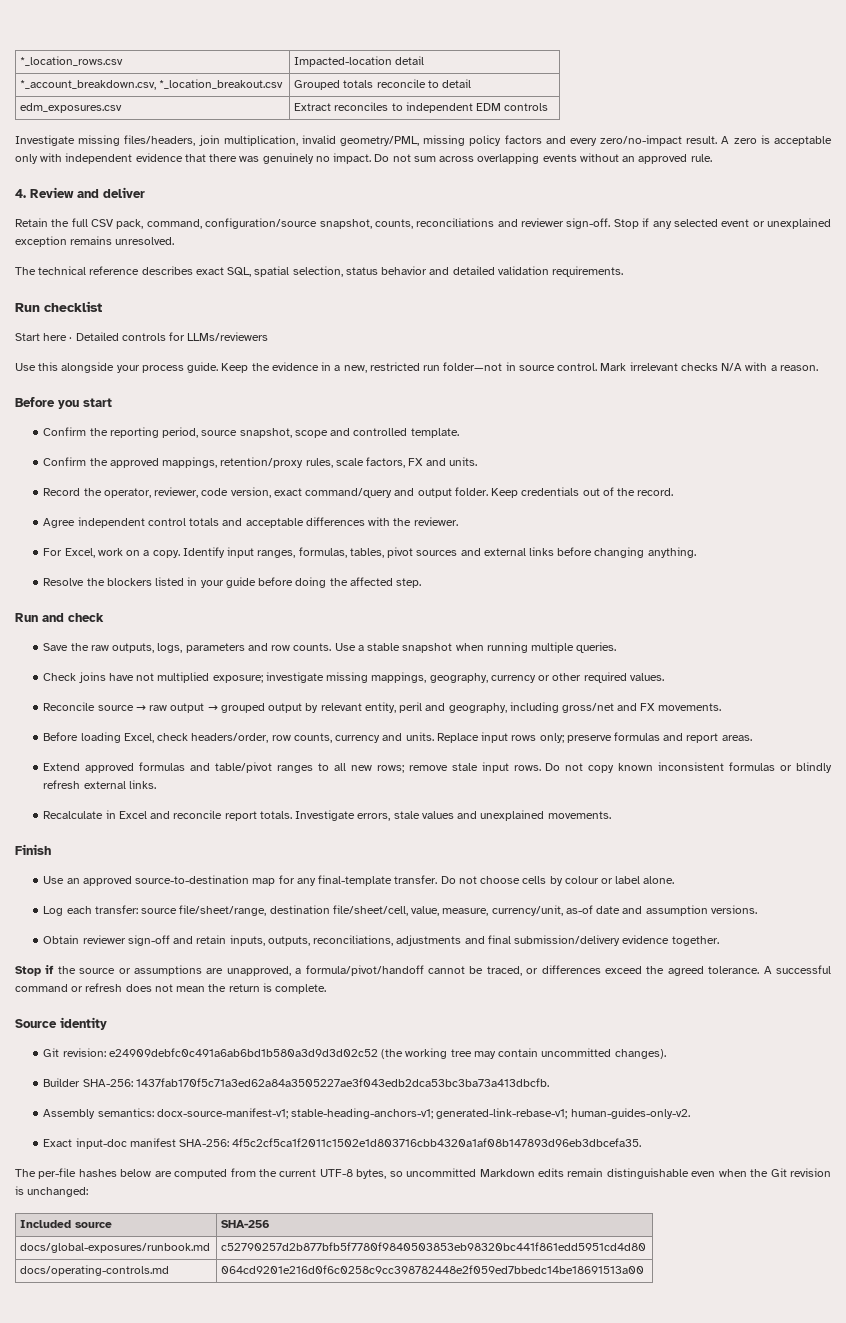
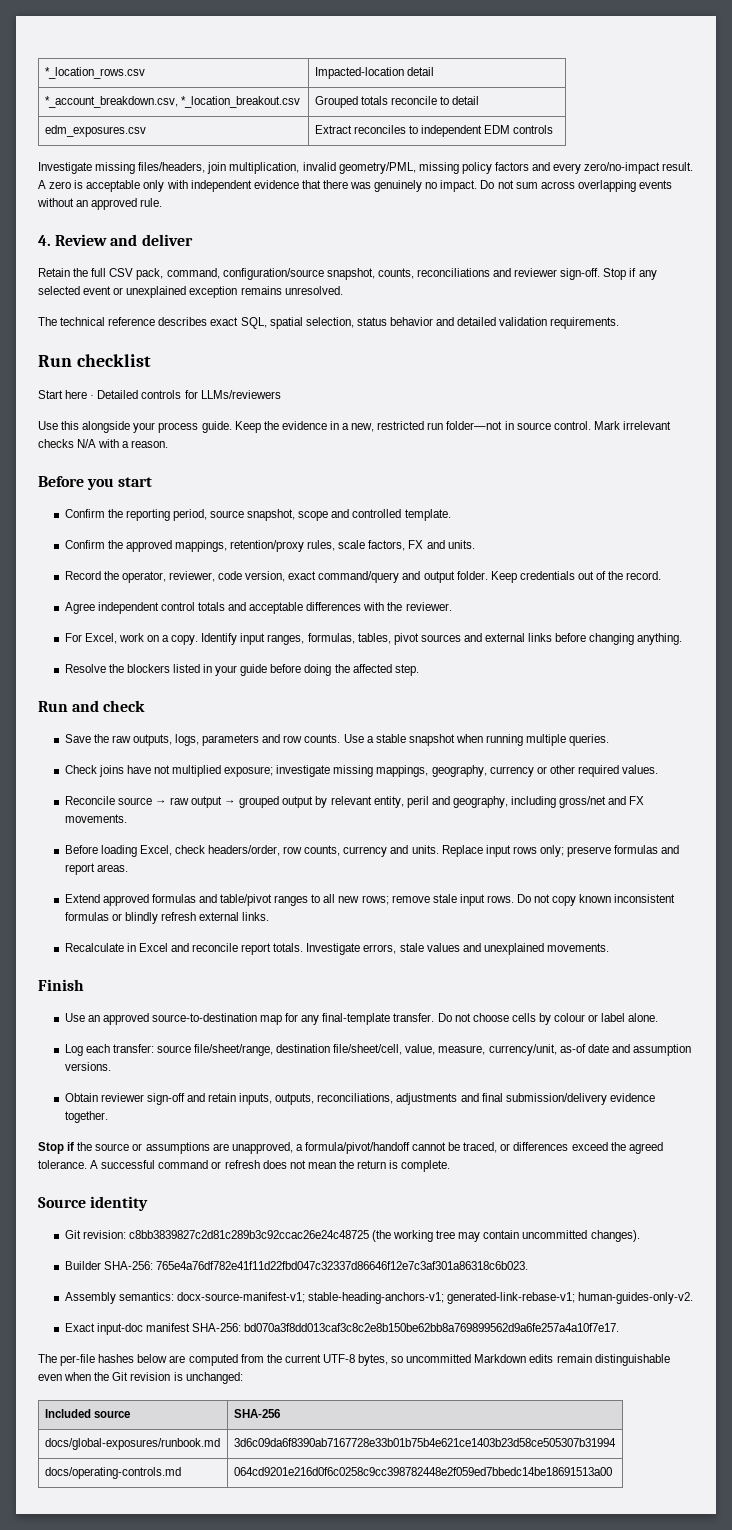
- Git revision: e24909debfc0c491a6ab6bd1b580a3d9d3d02c52 (the working tree may contain uncommitted changes).
+ Git revision: c8bb3839827c2d81c289b3c92ccac26e24c48725 (the working tree may contain uncommitted changes).
- Builder SHA-256: 1437fab170f5c71a3ed62a84a3505227ae3f043edb2dca53bc3ba73a413dbcfb.
+ Builder SHA-256: 765e4a76df782e41f11d22fbd047c32337d86646f12e7c3af301a86318c6b023.
- Exact input-doc manifest SHA-256: 4f5c2cf5ca1f2011c1502e1d803716cbb4320a1af08b147893d96eb3dbcefa35.
+ Exact input-doc manifest SHA-256: bd070a3f8dd013caf3c8c2e8b150be62bb8a769899562d9a6fe257a4a10f7e17.
- docs/global-exposures/runbook.md | c52790257d2b877bfb5f7780f9840503853eb98320bc441f861edd5951cd4d80
+ docs/global-exposures/runbook.md | 3d6c09da6f8390ab7167728e33b01b75b4e621ce1403b23d58ce505307b31994

